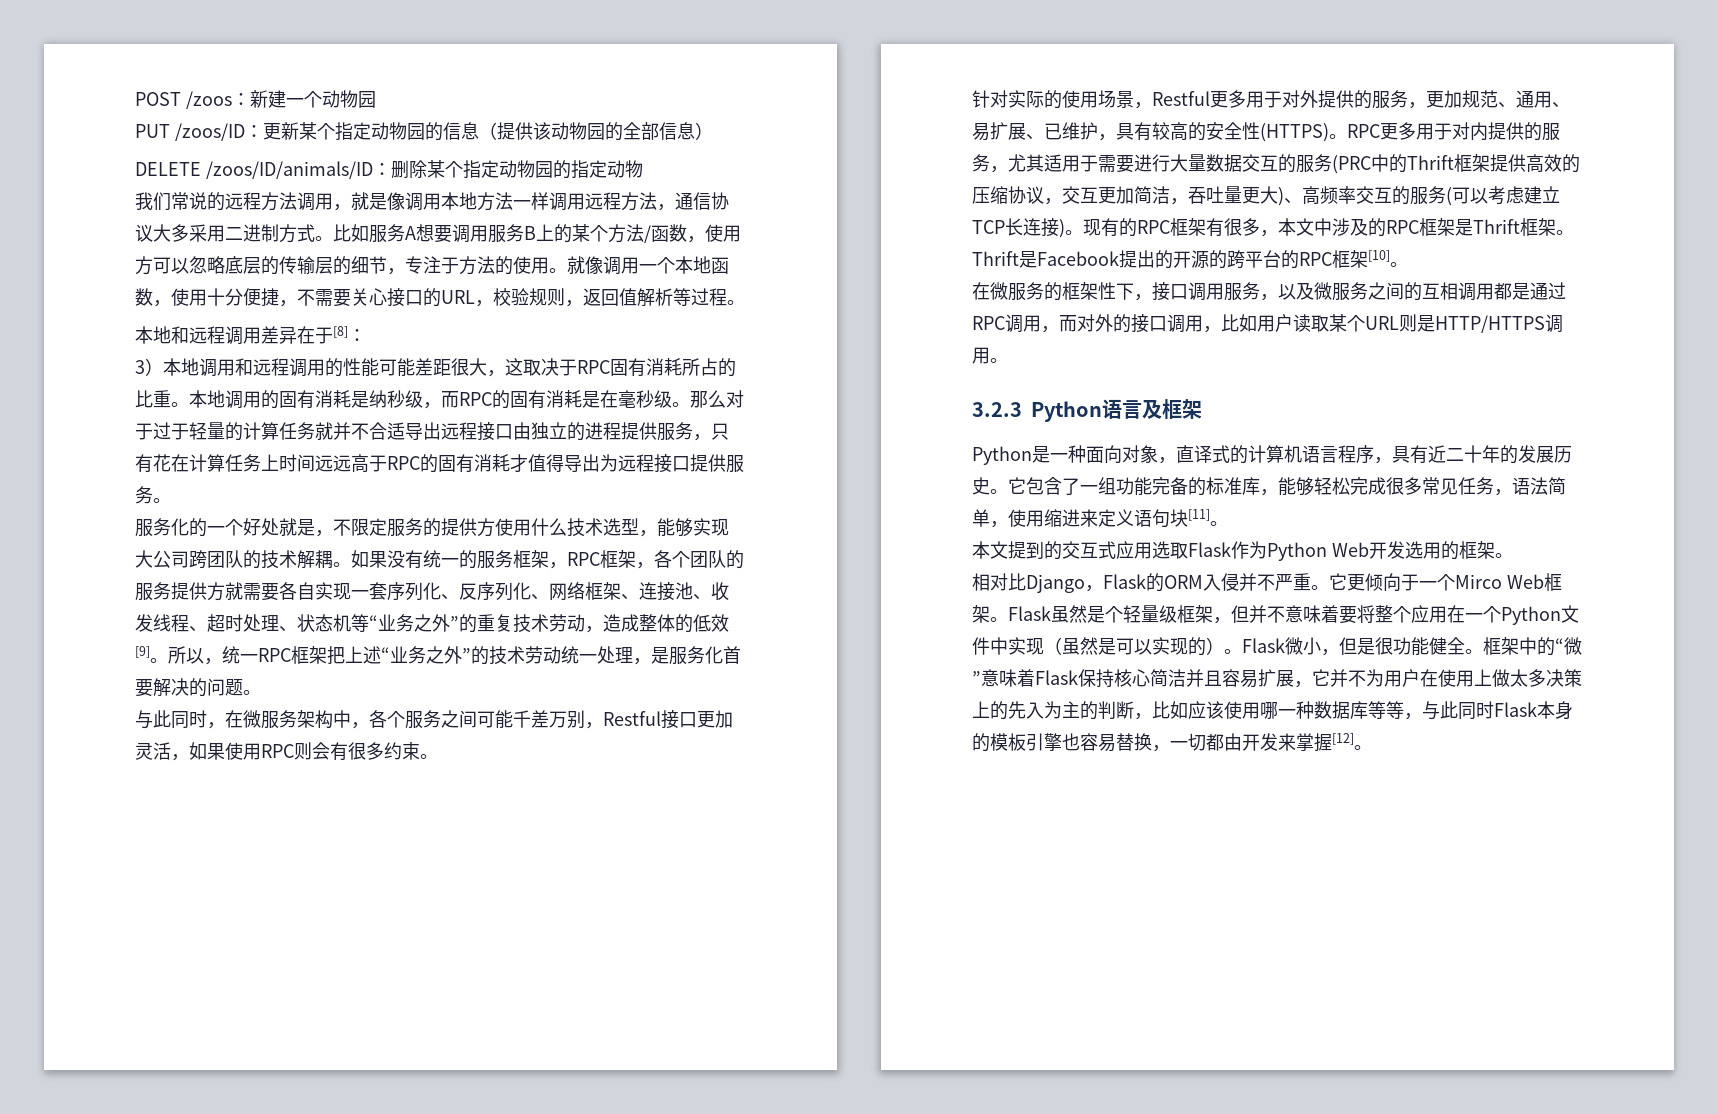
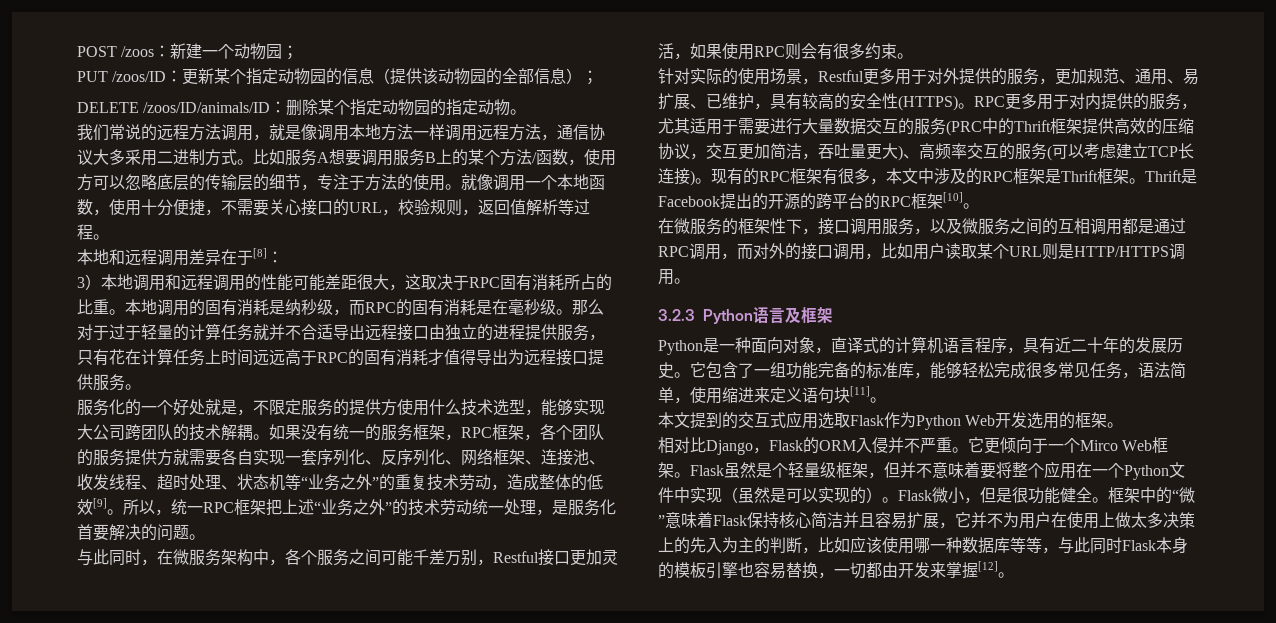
- POST /zoos：新建一个动物园
+ POST /zoos：新建一个动物园；
- PUT /zoos/ID：更新某个指定动物园的信息（提供该动物园的全部信息）
+ PUT /zoos/ID：更新某个指定动物园的信息（提供该动物园的全部信息）；
- DELETE /zoos/ID/animals/ID：删除某个指定动物园的指定动物
+ DELETE /zoos/ID/animals/ID：删除某个指定动物园的指定动物。

